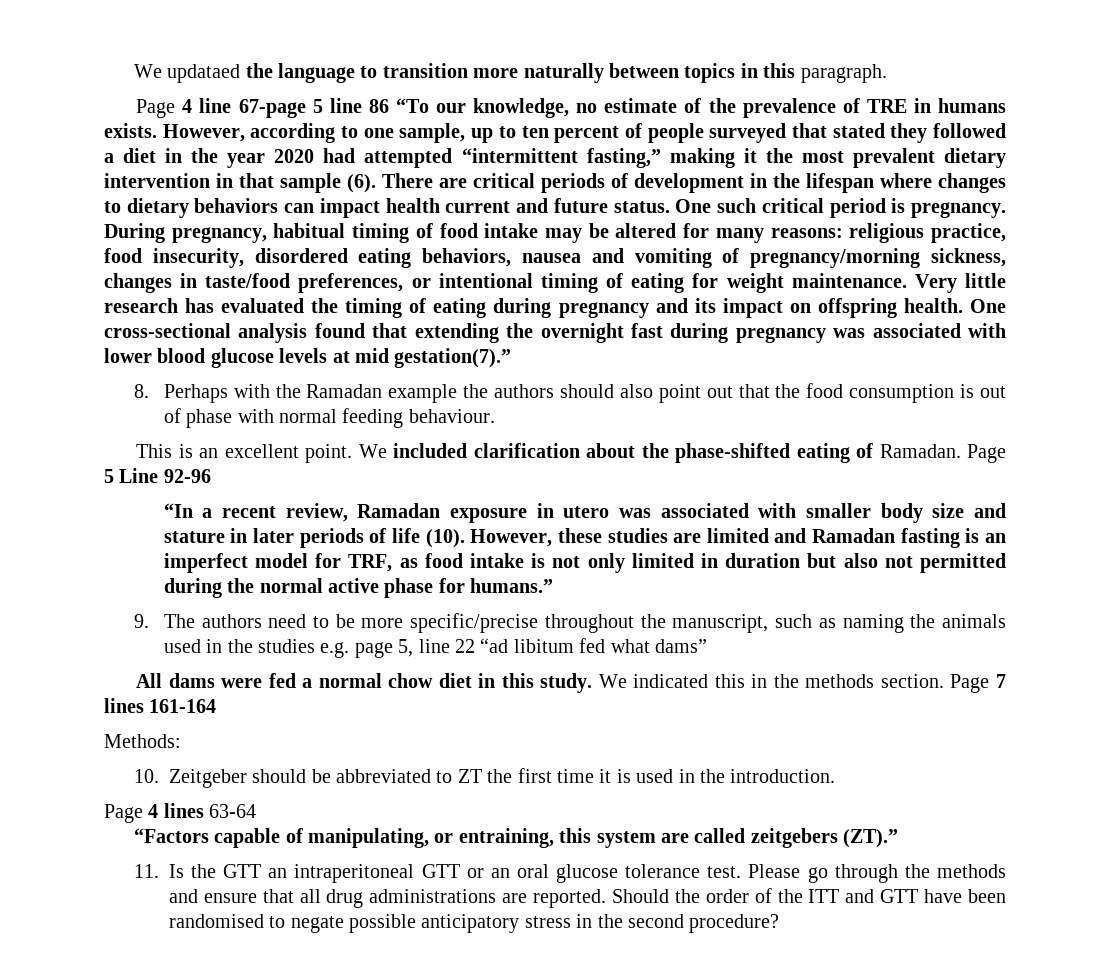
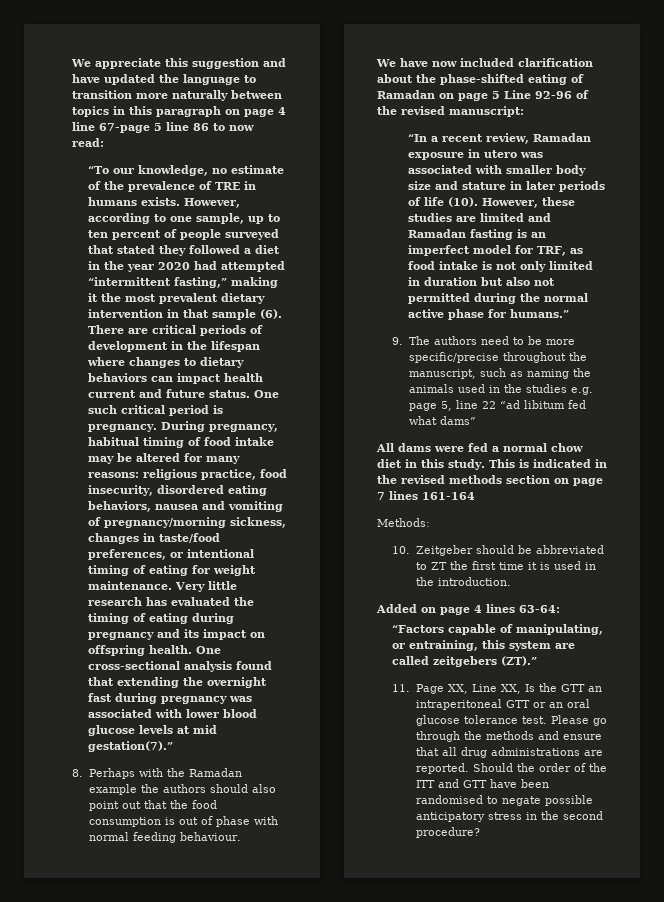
- We updataed the language to transition more naturally between topics in this paragraph.
- Page 4 line 67-page 5 line 86 “To our knowledge, no estimate of the prevalence of TRE in humans exists.
+ We appreciate this suggestion and have updated the language to transition more naturally between topics in this paragraph on page 4 line 67-page 5 line 86 to now read:
+ “To our knowledge, no estimate of the prevalence of TRE in humans exists.
- This is an excellent point. We included clarification about the phase-shifted eating of Ramadan. Page 5 Line 92-96
+ We have now included clarification about the phase-shifted eating of Ramadan on page 5 Line 92-96 of the revised manuscript:
- We indicated this in the methods section. Page 7 lines 161-164
+ This is indicated in the revised methods section on page 7 lines 161-164
- Page 4 lines 63-64
+ Added on page 4 lines 63-64:
- 11. Is the GTT an intraperitoneal GTT or an oral glucose tolerance test.
+ 11. Page XX, Line XX, Is the GTT an intraperitoneal GTT or an oral glucose tolerance test.

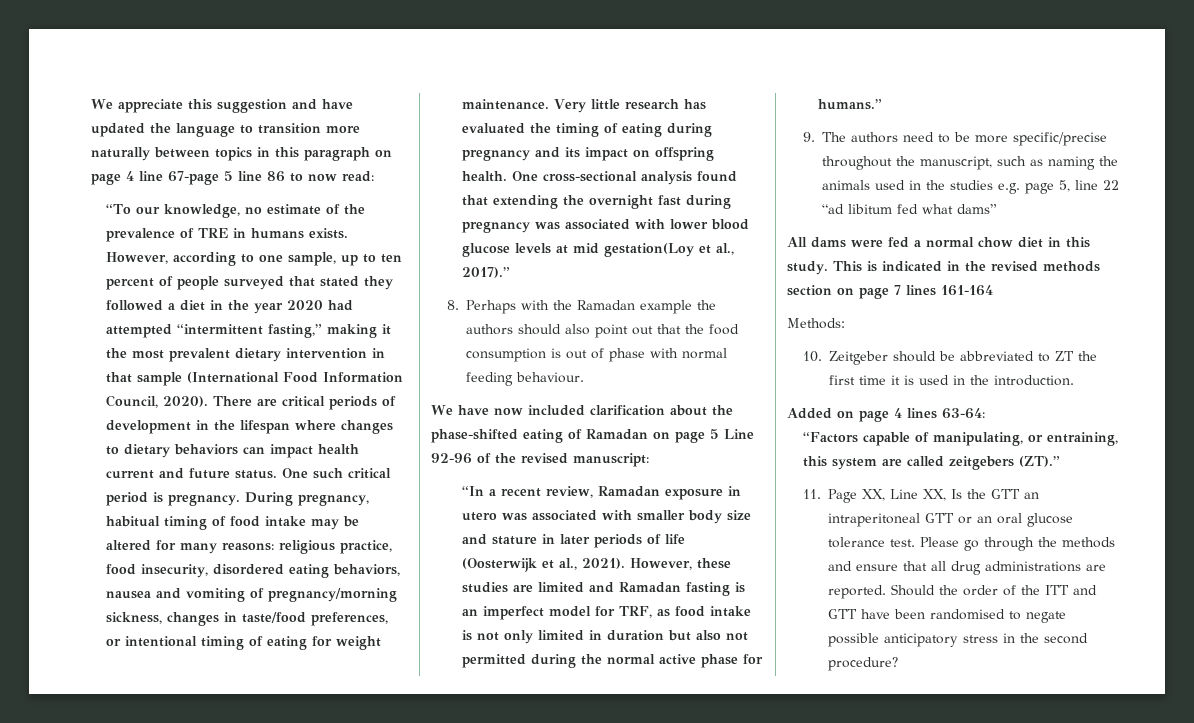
- However, according to one sample, up to ten percent of people surveyed that stated they followed a diet in the year 2020 had attempted “intermittent fasting,” making it the most prevalent dietary intervention in that sample (6).
+ However, according to one sample, up to ten percent of people surveyed that stated they followed a diet in the year 2020 had attempted “intermittent fasting,” making it the most prevalent dietary intervention in that sample (International Food Information Council, 2020).
- One cross-sectional analysis found that extending the overnight fast during pregnancy was associated with lower blood glucose levels at mid gestation(7).”
+ One cross-sectional analysis found that extending the overnight fast during pregnancy was associated with lower blood glucose levels at mid gestation(Loy et al., 2017).”
- “In a recent review, Ramadan exposure in utero was associated with smaller body size and stature in later periods of life (10).
+ “In a recent review, Ramadan exposure in utero was associated with smaller body size and stature in later periods of life (Oosterwijk et al., 2021).

